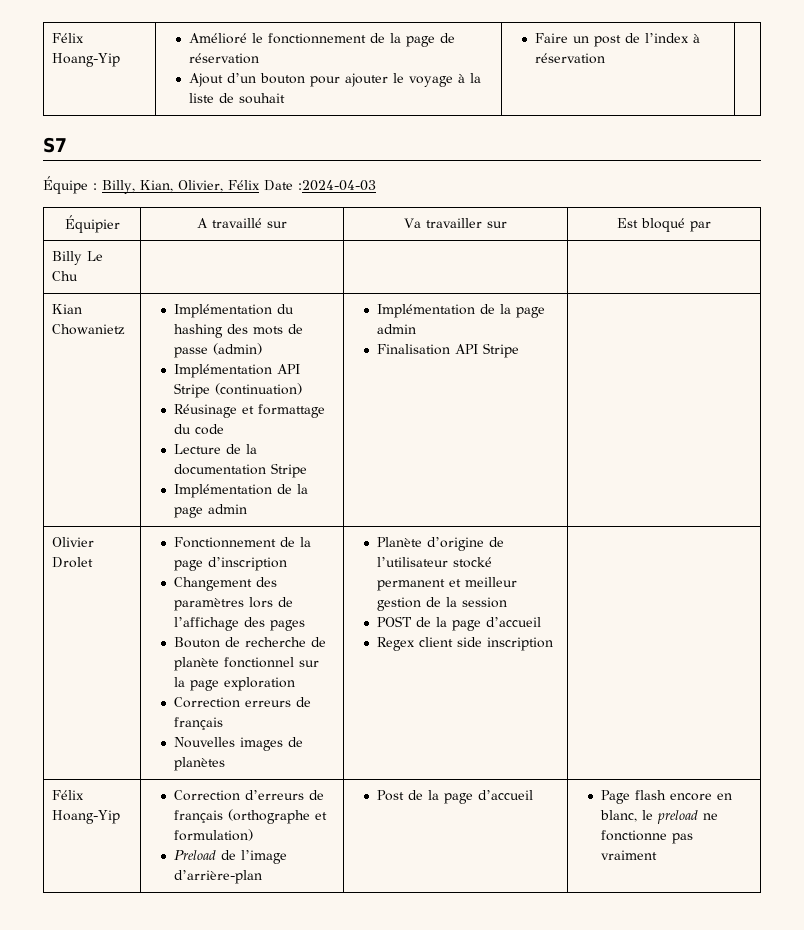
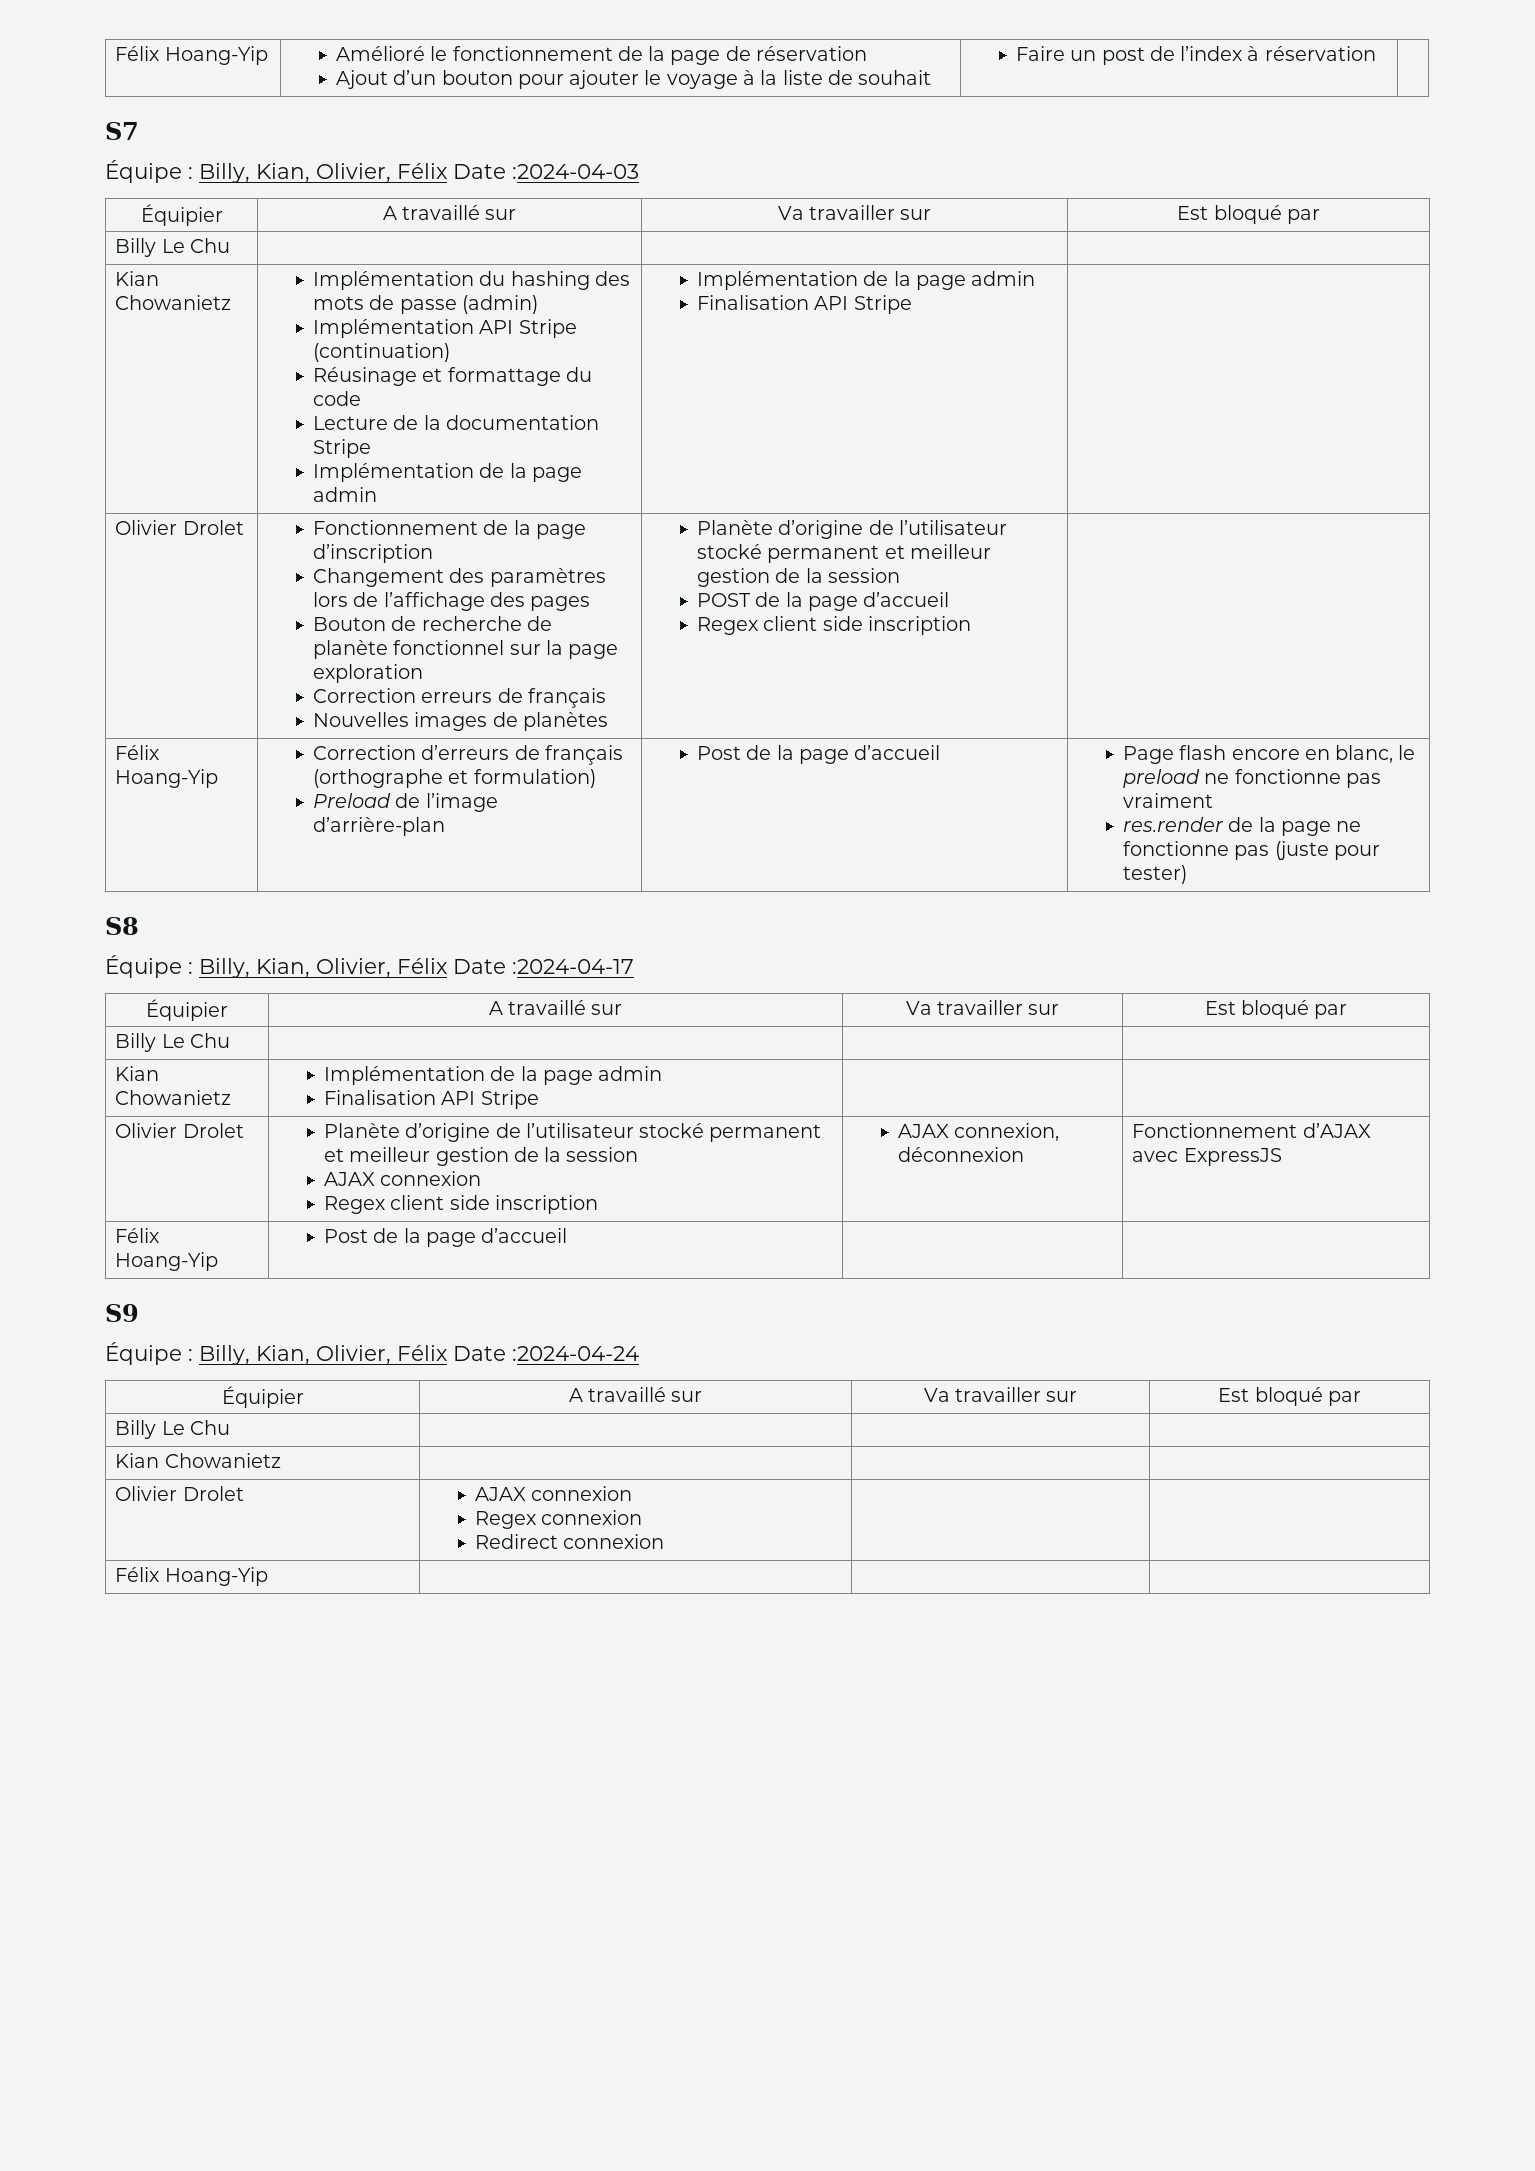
  Félix Hoang-Yip | Correction d’erreurs de français (orthographe et formulation)
  Preload de l’image d’arrière-plan | Post de la page d’accueil | Page flash encore en blanc, le preload ne fonctionne pas vraiment
+ res.render de la page ne fonctionne pas (juste pour tester)
+ S8
+ Équipe : Billy, Kian, Olivier, Félix Date :2024-04-17
+ Équipier | A travaillé sur | Va travailler sur | Est bloqué par
+ Billy Le Chu | | |
+ Kian Chowanietz | Implémentation de la page admin
+ Finalisation API Stripe | |
+ Olivier Drolet | Planète d’origine de l’utilisateur stocké permanent et meilleur gestion de la session
+ AJAX connexion
+ Regex client side inscription | AJAX connexion, déconnexion | Fonctionnement d’AJAX avec ExpressJS
+ Félix Hoang-Yip | Post de la page d’accueil | |
+ S9
+ Équipe : Billy, Kian, Olivier, Félix Date :2024-04-24
+ Équipier | A travaillé sur | Va travailler sur | Est bloqué par
+ Billy Le Chu | | |
+ Kian Chowanietz | | |
+ Olivier Drolet | AJAX connexion
+ Regex connexion
+ Redirect connexion | |
+ Félix Hoang-Yip | | |

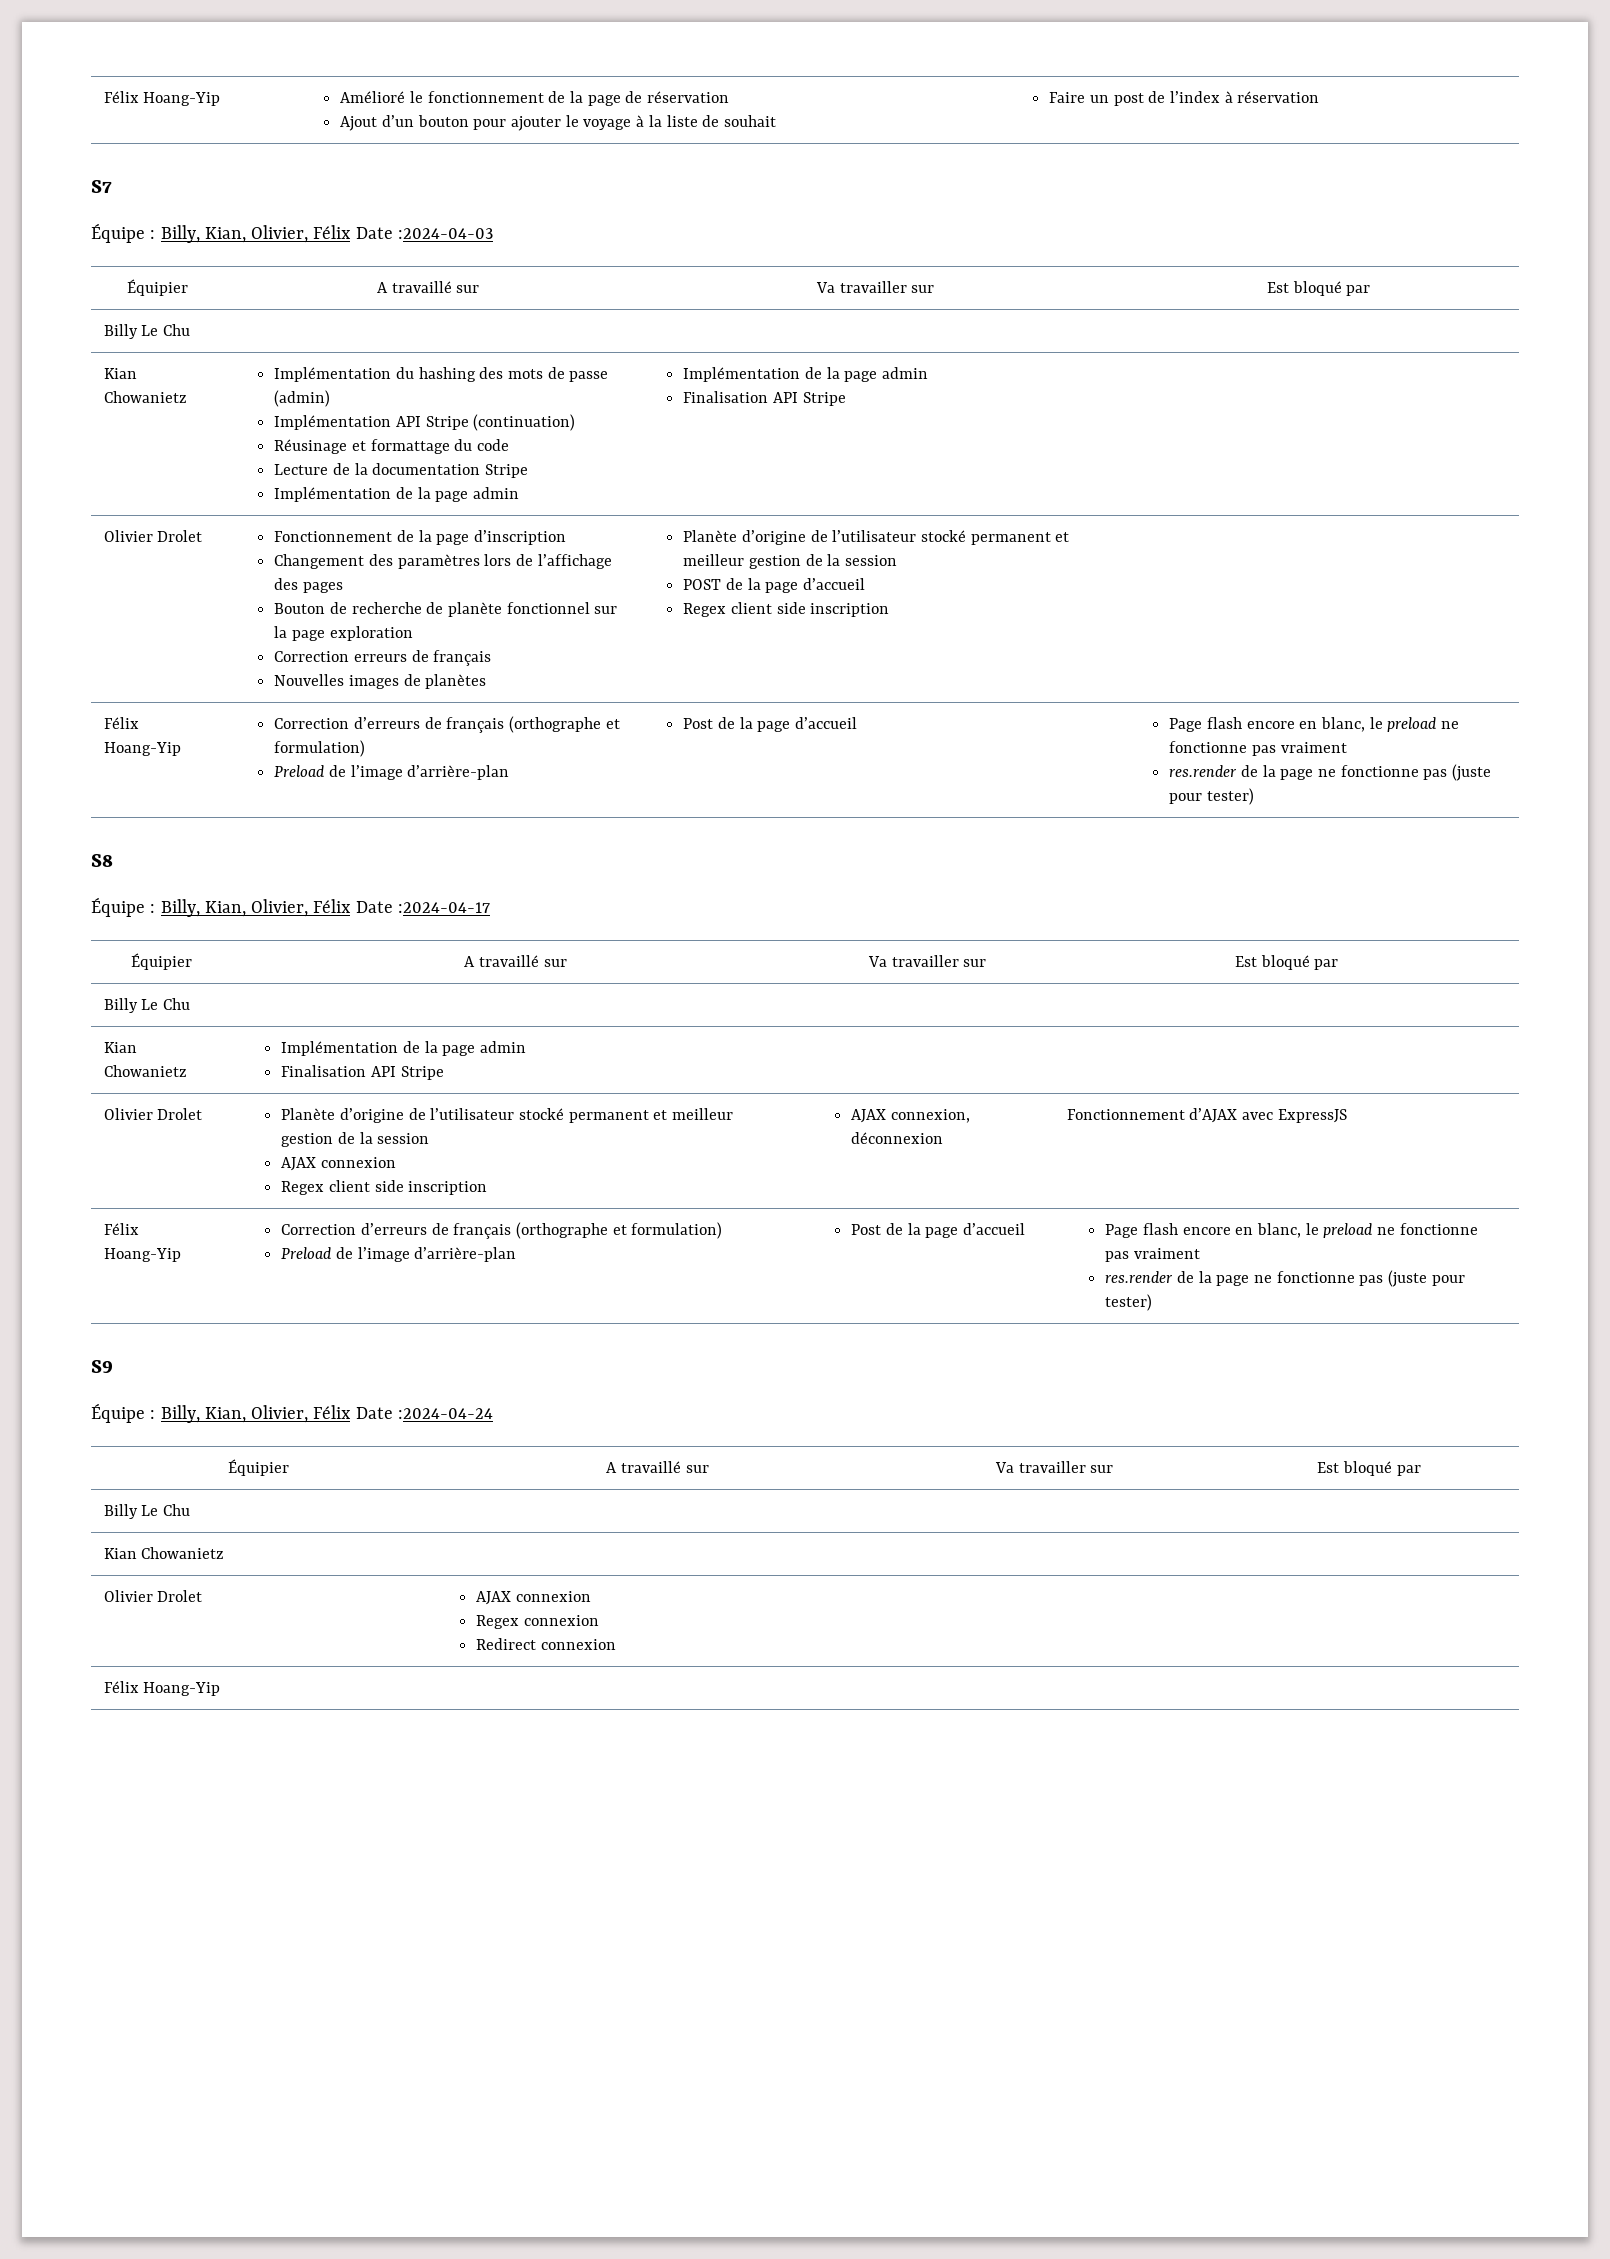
  Olivier Drolet | Planète d’origine de l’utilisateur stocké permanent et meilleur gestion de la session
  AJAX connexion
  Regex client side inscription | AJAX connexion, déconnexion | Fonctionnement d’AJAX avec ExpressJS
- Félix Hoang-Yip | Post de la page d’accueil | |
+ Félix Hoang-Yip | Correction d’erreurs de français (orthographe et formulation)
+ Preload de l’image d’arrière-plan | Post de la page d’accueil | Page flash encore en blanc, le preload ne fonctionne pas vraiment
+ res.render de la page ne fonctionne pas (juste pour tester)

